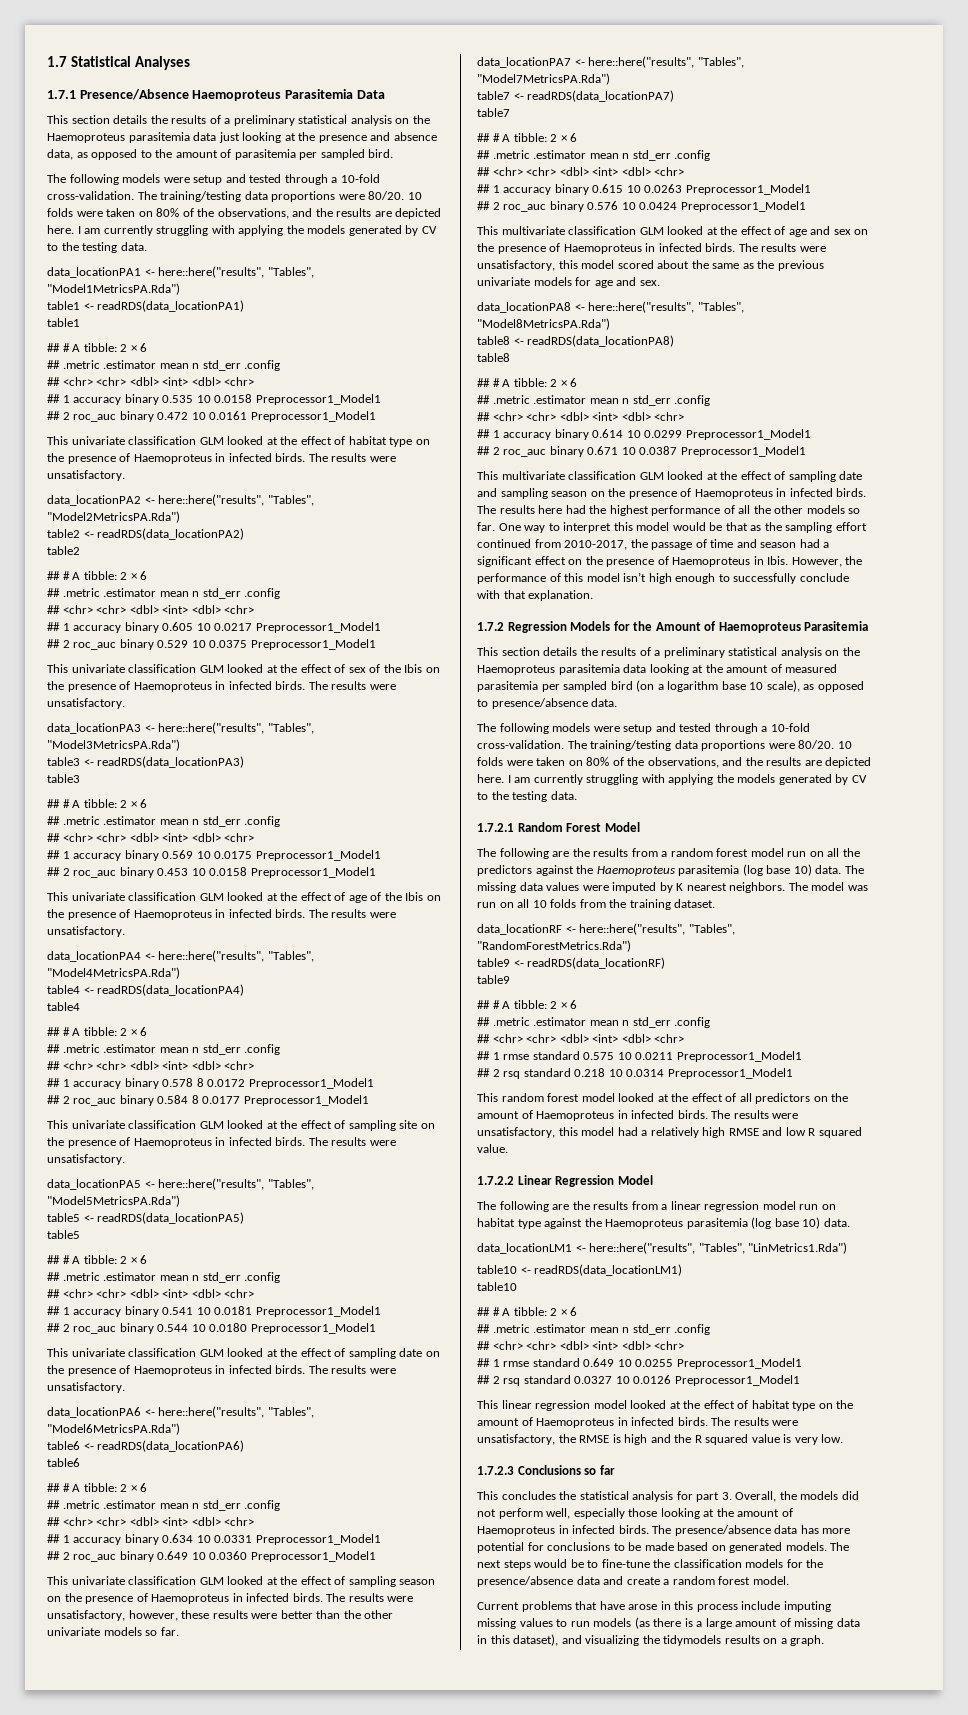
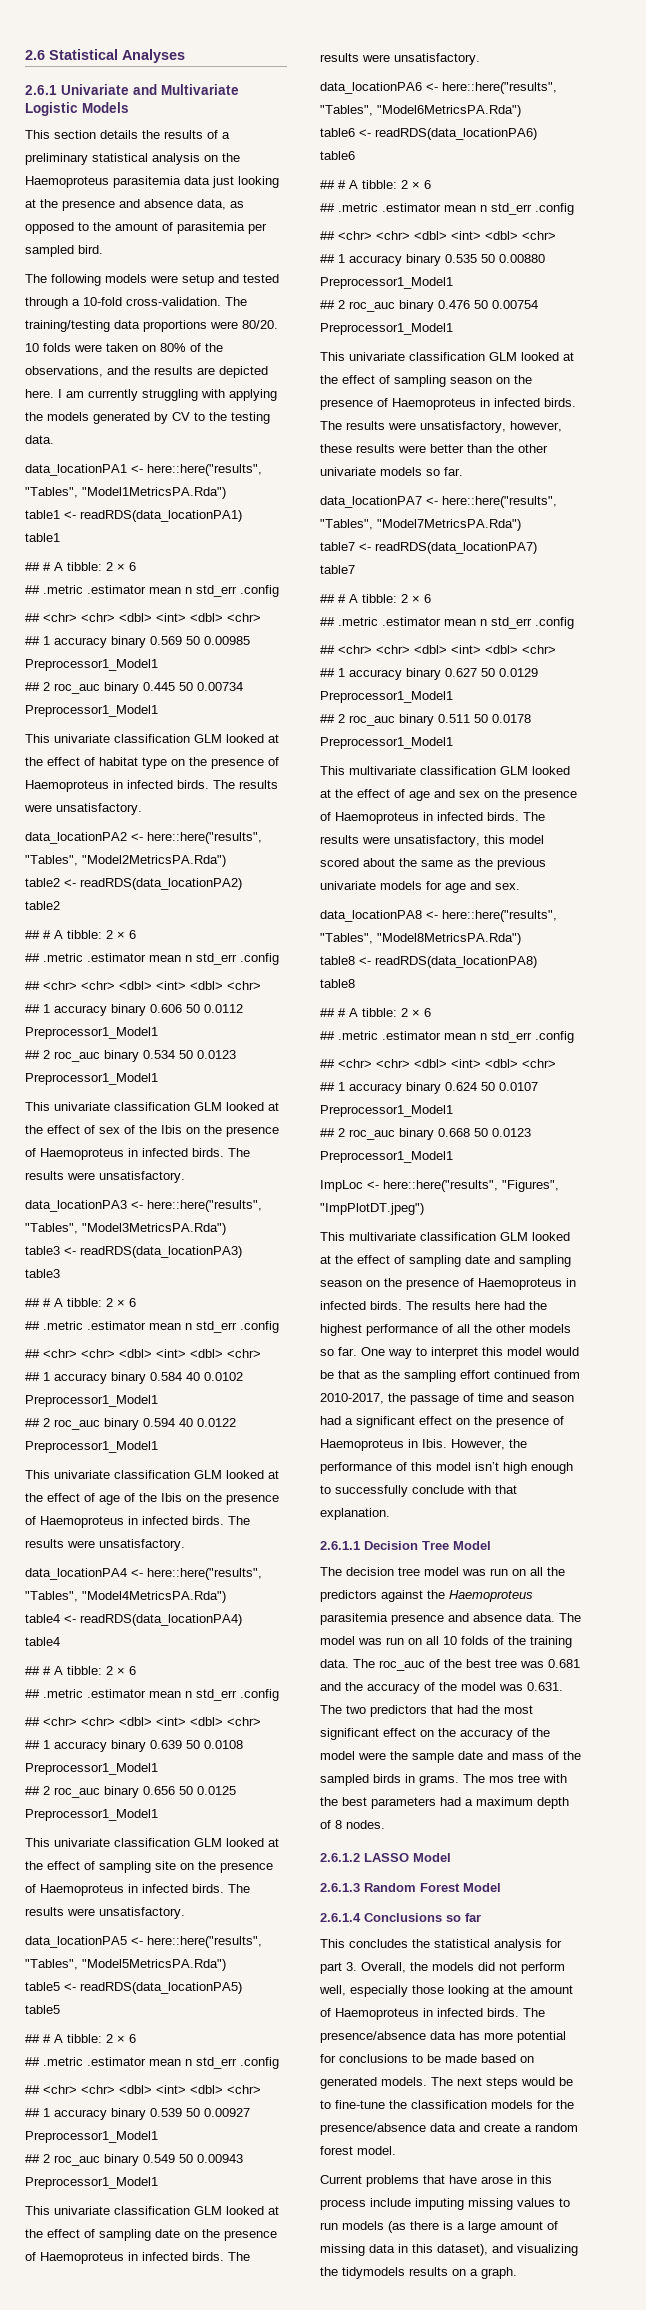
- 1.7 Statistical Analyses
+ 2.6 Statistical Analyses
- 1.7.1 Presence/Absence Haemoproteus Parasitemia Data
+ 2.6.1 Univariate and Multivariate Logistic Models
- ## 1 accuracy binary 0.535 10 0.0158 Preprocessor1_Model1
- ## 2 roc_auc binary 0.472 10 0.0161 Preprocessor1_Model1
+ ## 1 accuracy binary 0.569 50 0.00985 Preprocessor1_Model1
+ ## 2 roc_auc binary 0.445 50 0.00734 Preprocessor1_Model1
- ## 1 accuracy binary 0.605 10 0.0217 Preprocessor1_Model1
- ## 2 roc_auc binary 0.529 10 0.0375 Preprocessor1_Model1
+ ## 1 accuracy binary 0.606 50 0.0112 Preprocessor1_Model1
+ ## 2 roc_auc binary 0.534 50 0.0123 Preprocessor1_Model1
- ## 1 accuracy binary 0.569 10 0.0175 Preprocessor1_Model1
- ## 2 roc_auc binary 0.453 10 0.0158 Preprocessor1_Model1
+ ## 1 accuracy binary 0.584 40 0.0102 Preprocessor1_Model1
+ ## 2 roc_auc binary 0.594 40 0.0122 Preprocessor1_Model1
- ## 1 accuracy binary 0.578 8 0.0172 Preprocessor1_Model1
- ## 2 roc_auc binary 0.584 8 0.0177 Preprocessor1_Model1
+ ## 1 accuracy binary 0.639 50 0.0108 Preprocessor1_Model1
+ ## 2 roc_auc binary 0.656 50 0.0125 Preprocessor1_Model1
- ## 1 accuracy binary 0.541 10 0.0181 Preprocessor1_Model1
- ## 2 roc_auc binary 0.544 10 0.0180 Preprocessor1_Model1
+ ## 1 accuracy binary 0.539 50 0.00927 Preprocessor1_Model1
+ ## 2 roc_auc binary 0.549 50 0.00943 Preprocessor1_Model1
- ## 1 accuracy binary 0.634 10 0.0331 Preprocessor1_Model1
- ## 2 roc_auc binary 0.649 10 0.0360 Preprocessor1_Model1
+ ## 1 accuracy binary 0.535 50 0.00880 Preprocessor1_Model1
+ ## 2 roc_auc binary 0.476 50 0.00754 Preprocessor1_Model1
- ## 1 accuracy binary 0.615 10 0.0263 Preprocessor1_Model1
- ## 2 roc_auc binary 0.576 10 0.0424 Preprocessor1_Model1
+ ## 1 accuracy binary 0.627 50 0.0129 Preprocessor1_Model1
+ ## 2 roc_auc binary 0.511 50 0.0178 Preprocessor1_Model1
- ## 1 accuracy binary 0.614 10 0.0299 Preprocessor1_Model1
- ## 2 roc_auc binary 0.671 10 0.0387 Preprocessor1_Model1
+ ## 1 accuracy binary 0.624 50 0.0107 Preprocessor1_Model1
+ ## 2 roc_auc binary 0.668 50 0.0123 Preprocessor1_Model1
+ ImpLoc <- here::here("results", "Figures", "ImpPlotDT.jpeg")
- 1.7.2 Regression Models for the Amount of Haemoproteus Parasitemia
- This section details the results of a preliminary statistical analysis on the Haemoproteus parasitemia data looking at the amount of measured parasitemia per sampled bird (on a logarithm base 10 scale), as opposed to presence/absence data.
- The following models were setup and tested through a 10-fold cross-validation. The training/testing data proportions were 80/20. 10 folds were taken on 80% of the observations, and the results are depicted here. I am currently struggling with applying the models generated by CV to the testing data.
- 1.7.2.1 Random Forest Model
- The following are the results from a random forest model run on all the predictors against the Haemoproteus parasitemia (log base 10) data. The missing data values were imputed by K nearest neighbors.
+ 2.6.1.1 Decision Tree Model
+ The decision tree model was run on all the predictors against the Haemoproteus parasitemia presence and absence data.
- The model was run on all 10 folds from the training dataset.
- data_locationRF <- here::here("results", "Tables", "RandomForestMetrics.Rda")
- table9 <- readRDS(data_locationRF)
- table9
- ## # A tibble: 2 × 6
- ## .metric .estimator mean n std_err .config
- ## <chr> <chr> <dbl> <int> <dbl> <chr>
- ## 1 rmse standard 0.575 10 0.0211 Preprocessor1_Model1
- ## 2 rsq standard 0.218 10 0.0314 Preprocessor1_Model1
- This random forest model looked at the effect of all predictors on the amount of Haemoproteus in infected birds. The results were unsatisfactory, this model had a relatively high RMSE and low R squared value.
- 1.7.2.2 Linear Regression Model
- The following are the results from a linear regression model run on habitat type against the Haemoproteus parasitemia (log base 10) data.
- data_locationLM1 <- here::here("results", "Tables", "LinMetrics1.Rda")
- table10 <- readRDS(data_locationLM1)
- table10
- ## # A tibble: 2 × 6
- ## .metric .estimator mean n std_err .config
- ## <chr> <chr> <dbl> <int> <dbl> <chr>
- ## 1 rmse standard 0.649 10 0.0255 Preprocessor1_Model1
- ## 2 rsq standard 0.0327 10 0.0126 Preprocessor1_Model1
- This linear regression model looked at the effect of habitat type on the amount of Haemoproteus in infected birds. The results were unsatisfactory, the RMSE is high and the R squared value is very low.
- 1.7.2.3 Conclusions so far
+ The model was run on all 10 folds of the training data. The roc_auc of the best tree was 0.681 and the accuracy of the model was 0.631. The two predictors that had the most significant effect on the accuracy of the model were the sample date and mass of the sampled birds in grams. The mos tree with the best parameters had a maximum depth of 8 nodes.
+ 2.6.1.2 LASSO Model
+ 2.6.1.3 Random Forest Model
+ 2.6.1.4 Conclusions so far

